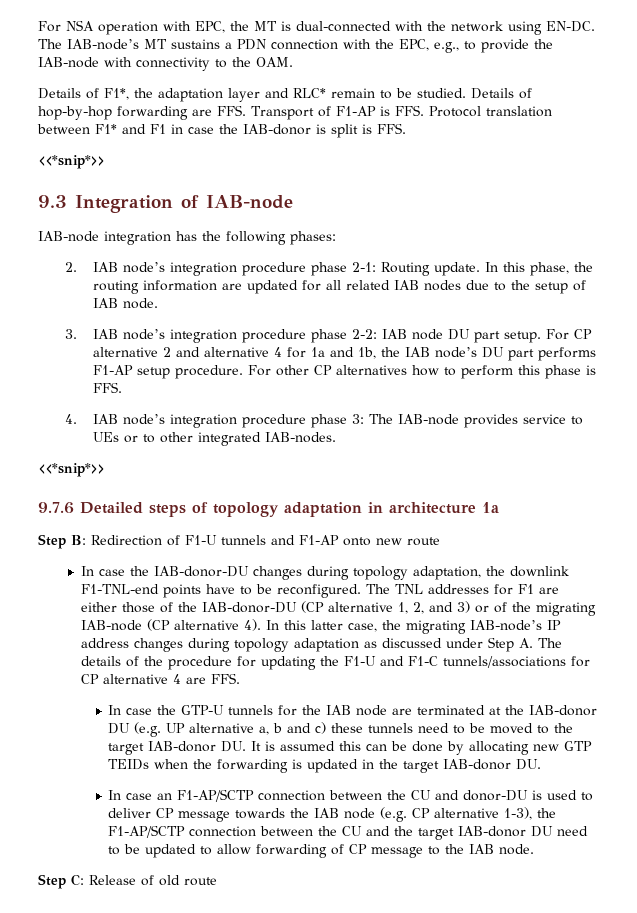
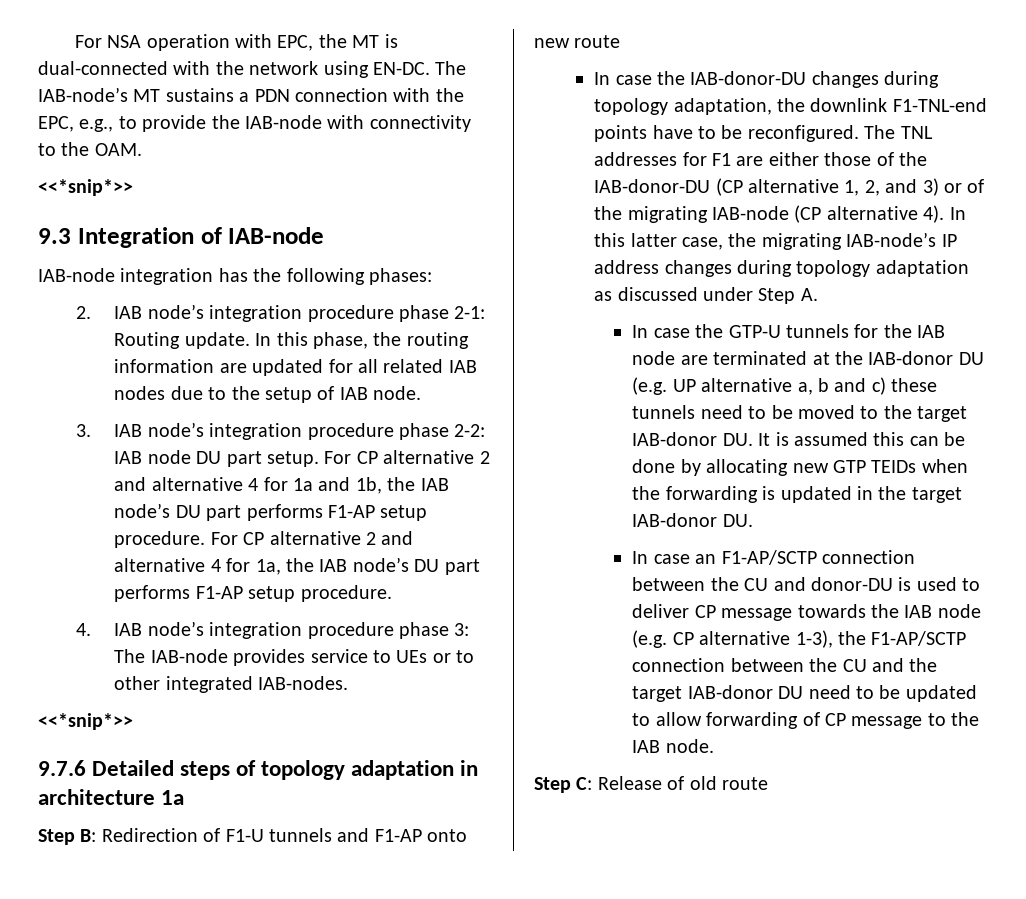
- Details of F1*, the adaptation layer and RLC* remain to be studied. Details of hop-by-hop forwarding are FFS. Transport of F1-AP is FFS. Protocol translation between F1* and F1 in case the IAB-donor is split is FFS.
- For other CP alternatives how to perform this phase is FFS.
+ For CP alternative 2 and alternative 4 for 1a, the IAB node’s DU part performs F1-AP setup procedure.
- In this latter case, the migrating IAB-node’s IP address changes during topology adaptation as discussed under Step A. The details of the procedure for updating the F1-U and F1-C tunnels/associations for CP alternative 4 are FFS.
+ In this latter case, the migrating IAB-node’s IP address changes during topology adaptation as discussed under Step A.

